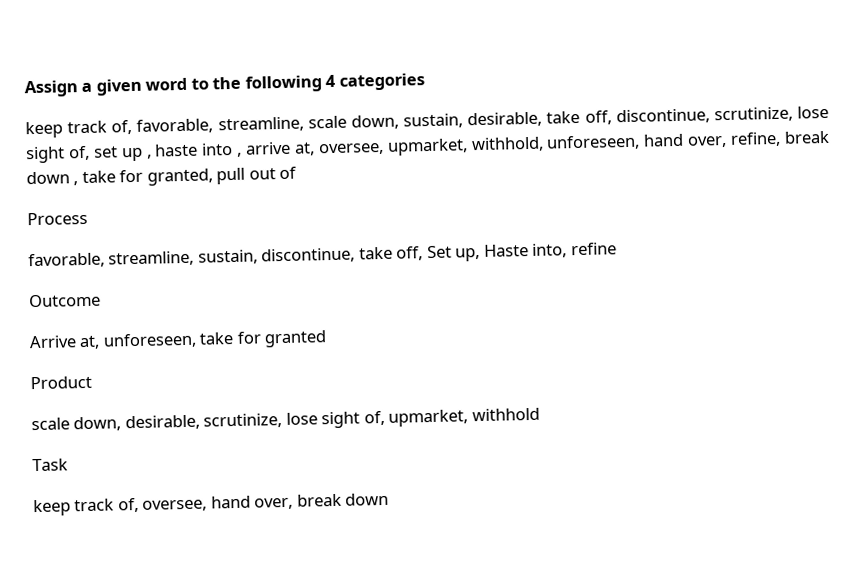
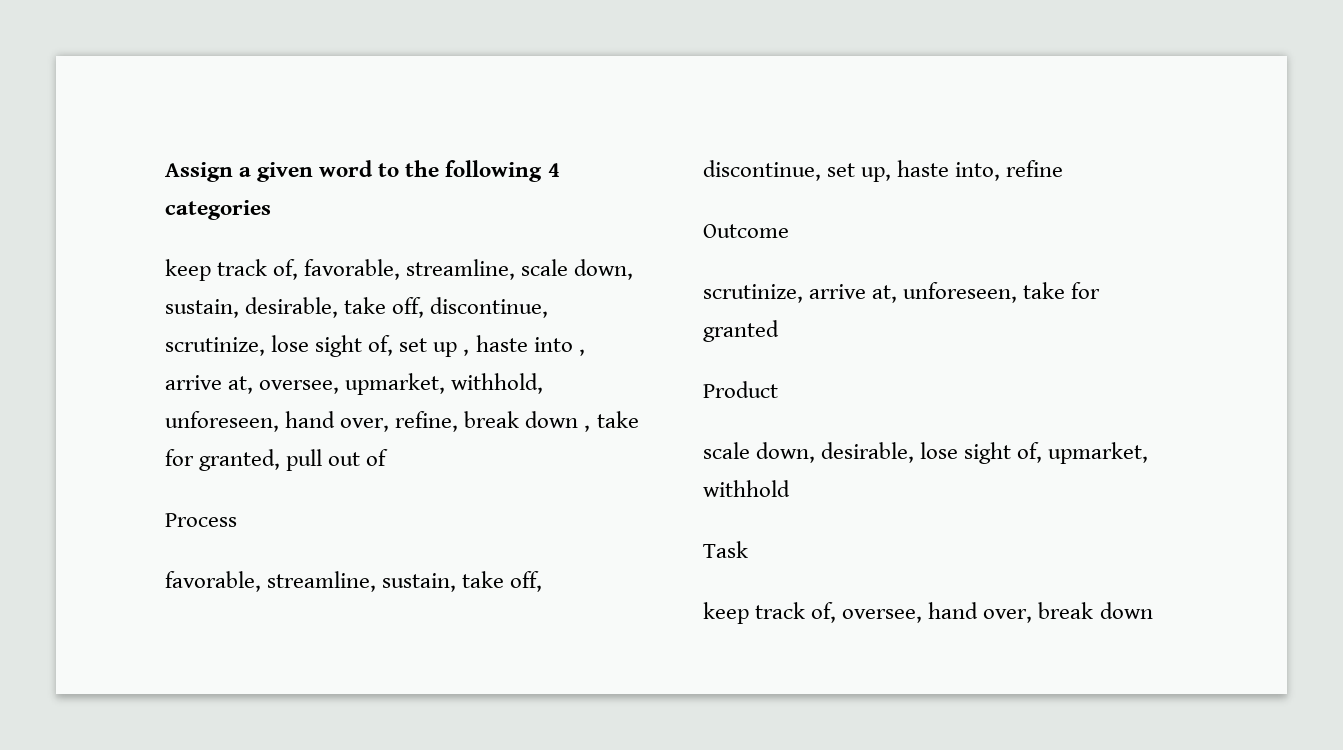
- favorable, streamline, sustain, discontinue, take off, Set up, Haste into, refine
+ favorable, streamline, sustain, take off, discontinue, set up, haste into, refine
- Arrive at, unforeseen, take for granted
+ scrutinize, arrive at, unforeseen, take for granted
- scale down, desirable, scrutinize, lose sight of, upmarket, withhold
+ scale down, desirable, lose sight of, upmarket, withhold

